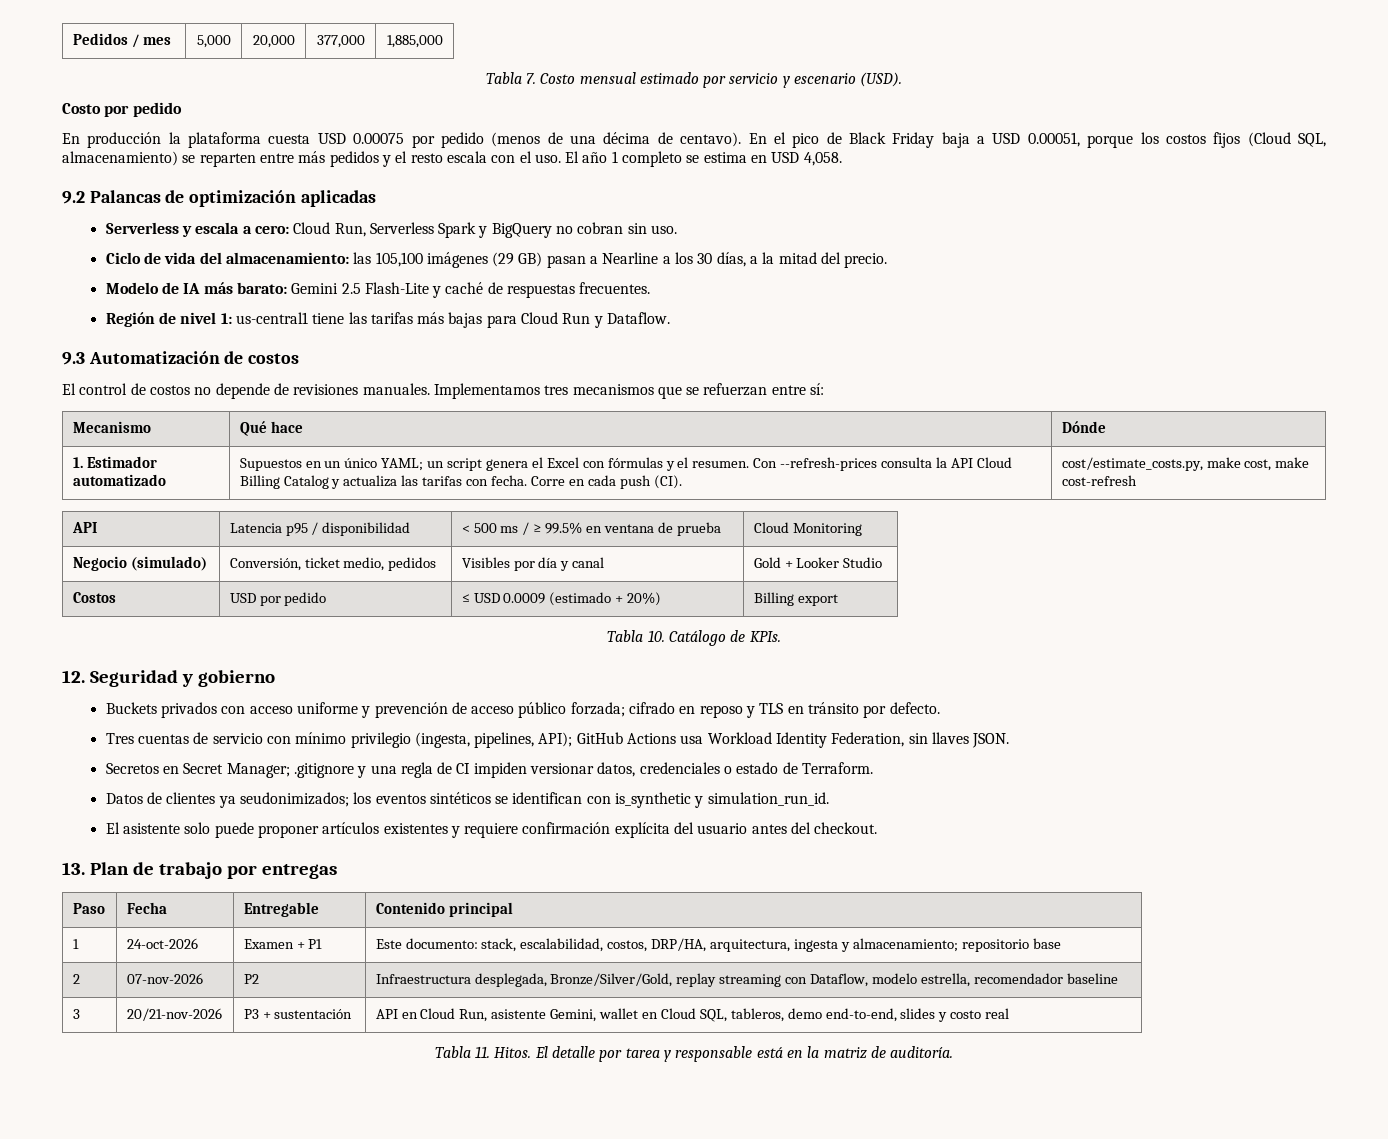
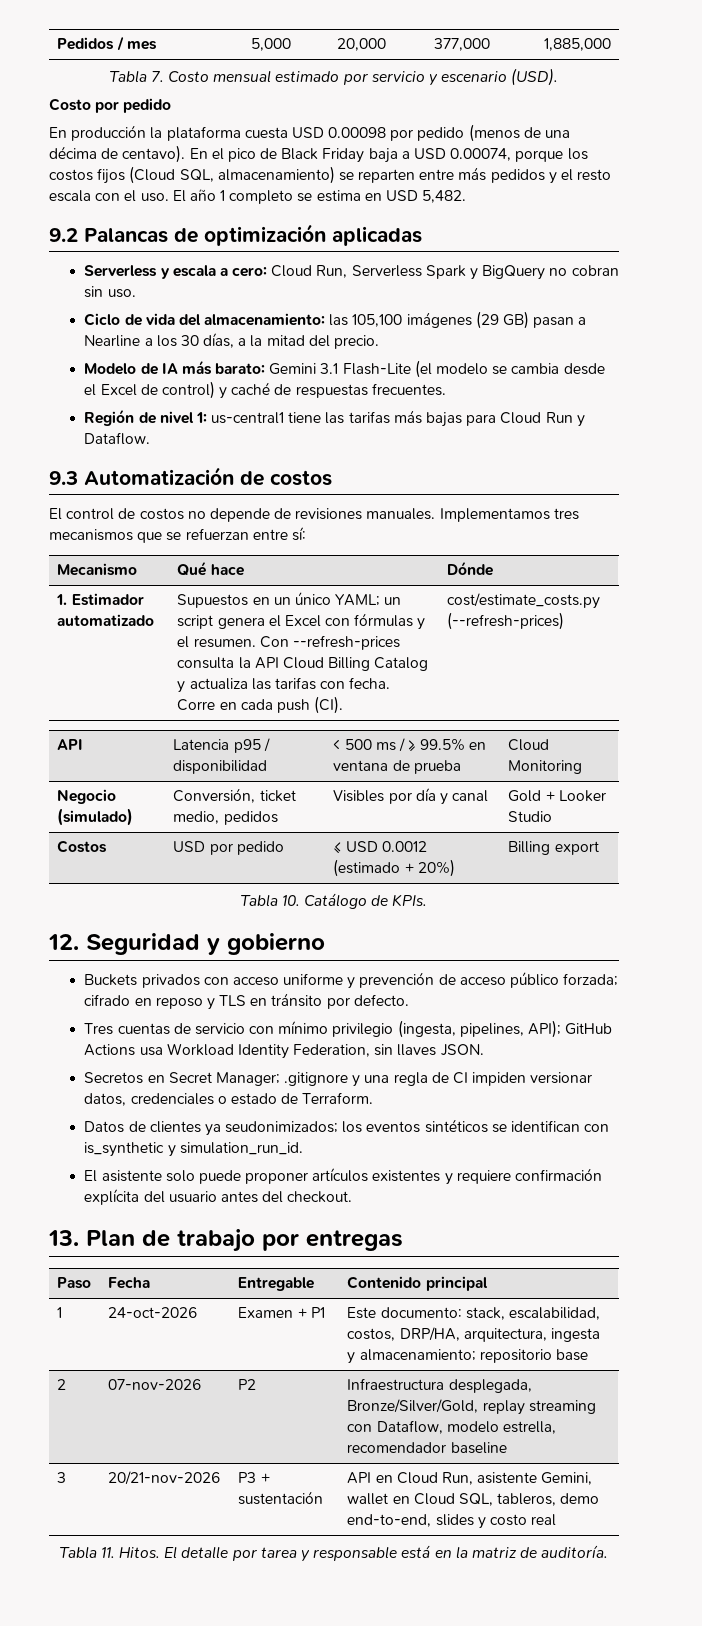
- En producción la plataforma cuesta USD 0.00075 por pedido (menos de una décima de centavo).
+ En producción la plataforma cuesta USD 0.00098 por pedido (menos de una décima de centavo).
- En el pico de Black Friday baja a USD 0.00051, porque los costos fijos (Cloud SQL, almacenamiento) se reparten entre más pedidos y el resto escala con el uso.
+ En el pico de Black Friday baja a USD 0.00074, porque los costos fijos (Cloud SQL, almacenamiento) se reparten entre más pedidos y el resto escala con el uso.
- El año 1 completo se estima en USD 4,058.
+ El año 1 completo se estima en USD 5,482.
- Modelo de IA más barato: Gemini 2.5 Flash-Lite y caché de respuestas frecuentes.
+ Modelo de IA más barato: Gemini 3.1 Flash-Lite (el modelo se cambia desde el Excel de control) y caché de respuestas frecuentes.
- cost/estimate_costs.py, make cost, make cost-refresh
+ cost/estimate_costs.py (--refresh-prices)
- Costos | USD por pedido | ≤ USD 0.0009 (estimado + 20%) | Billing export
+ Costos | USD por pedido | ≤ USD 0.0012 (estimado + 20%) | Billing export

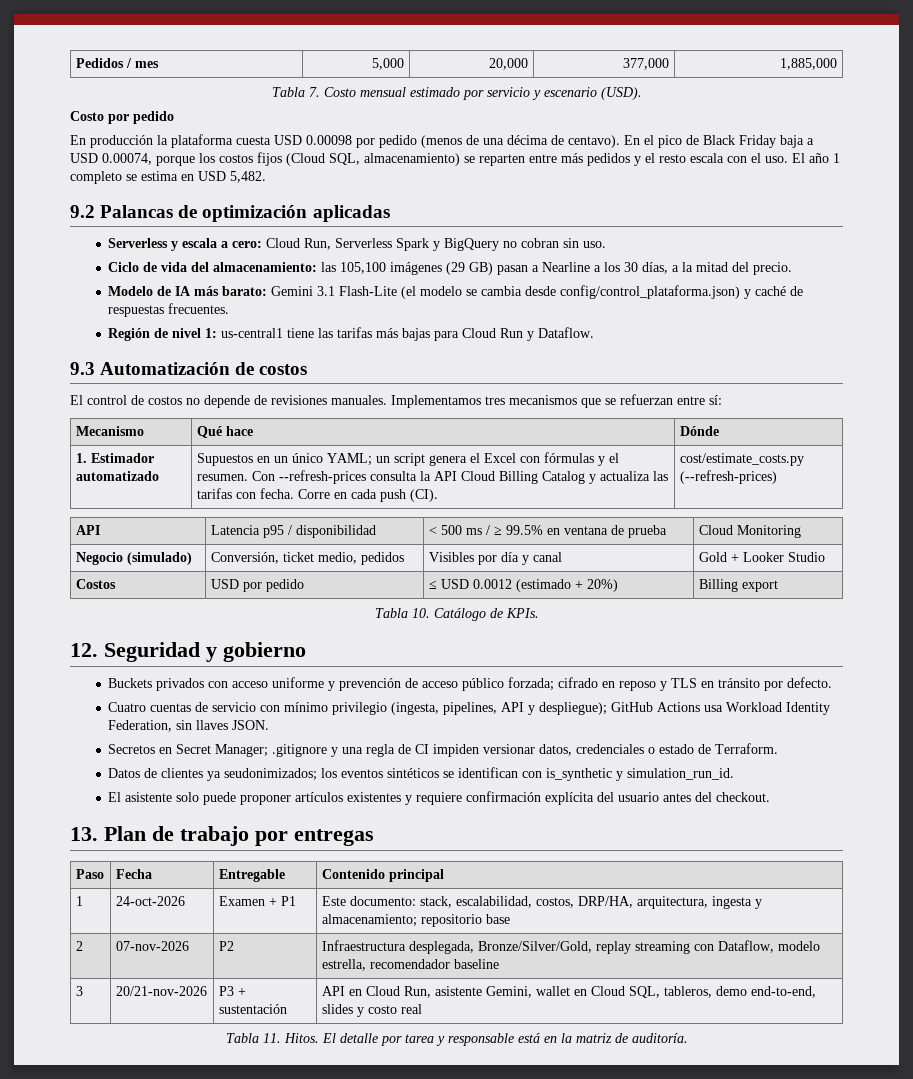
- Modelo de IA más barato: Gemini 3.1 Flash-Lite (el modelo se cambia desde el Excel de control) y caché de respuestas frecuentes.
+ Modelo de IA más barato: Gemini 3.1 Flash-Lite (el modelo se cambia desde config/control_plataforma.json) y caché de respuestas frecuentes.
- Tres cuentas de servicio con mínimo privilegio (ingesta, pipelines, API); GitHub Actions usa Workload Identity Federation, sin llaves JSON.
+ Cuatro cuentas de servicio con mínimo privilegio (ingesta, pipelines, API y despliegue); GitHub Actions usa Workload Identity Federation, sin llaves JSON.

